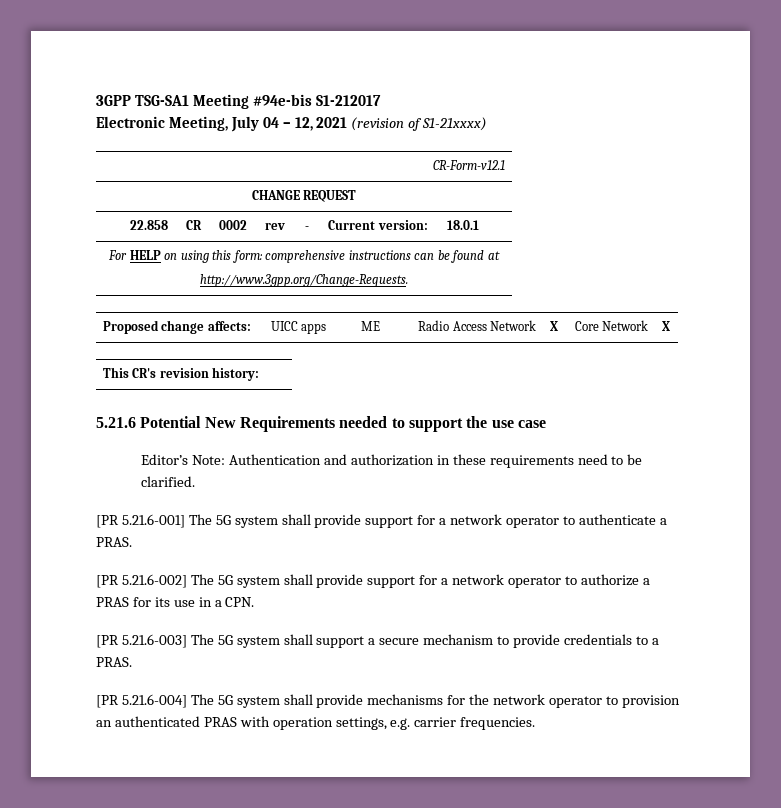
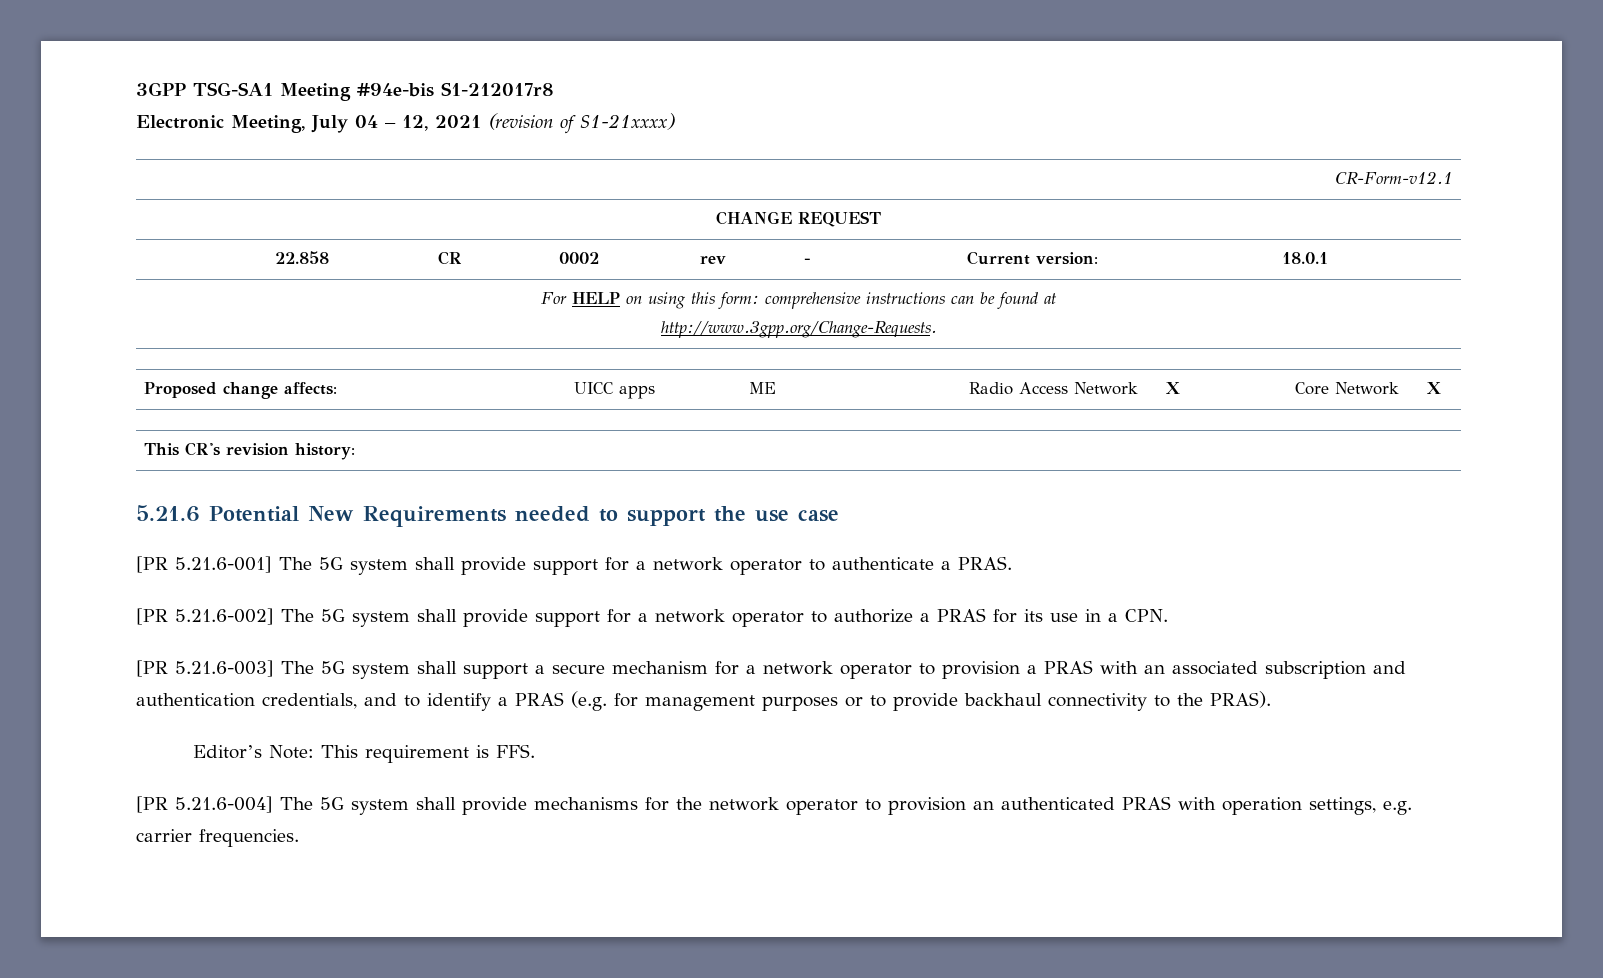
- 3GPP TSG-SA1 Meeting #94e-bis S1-212017
+ 3GPP TSG-SA1 Meeting #94e-bis S1-212017r8
- Editor’s Note: Authentication and authorization in these requirements need to be clarified.
- [PR 5.21.6-003] The 5G system shall support a secure mechanism to provide credentials to a PRAS.
+ [PR 5.21.6-003] The 5G system shall support a secure mechanism for a network operator to provision a PRAS with an associated subscription and authentication credentials, and to identify a PRAS (e.g. for management purposes or to provide backhaul connectivity to the PRAS).
+ Editor’s Note: This requirement is FFS.

